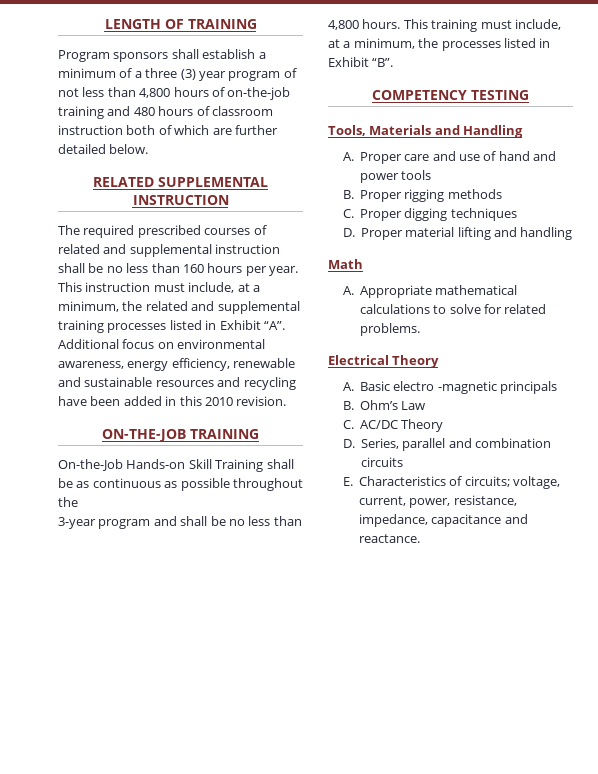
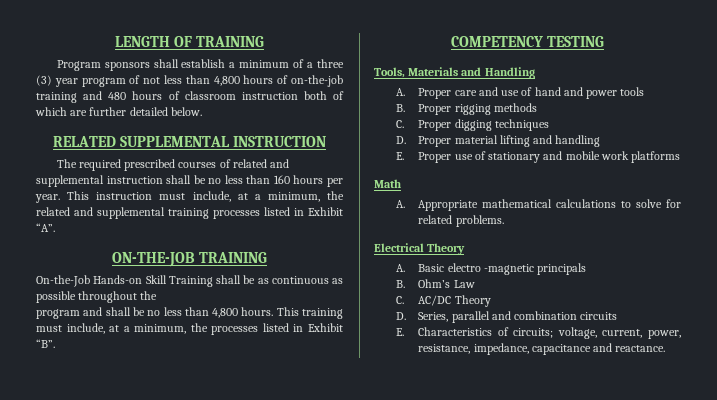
- This instruction must include, at a minimum, the related and supplemental training processes listed in Exhibit “A”. Additional focus on environmental awareness, energy efficiency, renewable and sustainable resources and recycling have been added in this 2010 revision.
+ This instruction must include, at a minimum, the related and supplemental training processes listed in Exhibit “A”.
- 3-year program and shall be no less than 4,800 hours.
+ program and shall be no less than 4,800 hours.
+ E. Proper use of stationary and mobile work platforms

